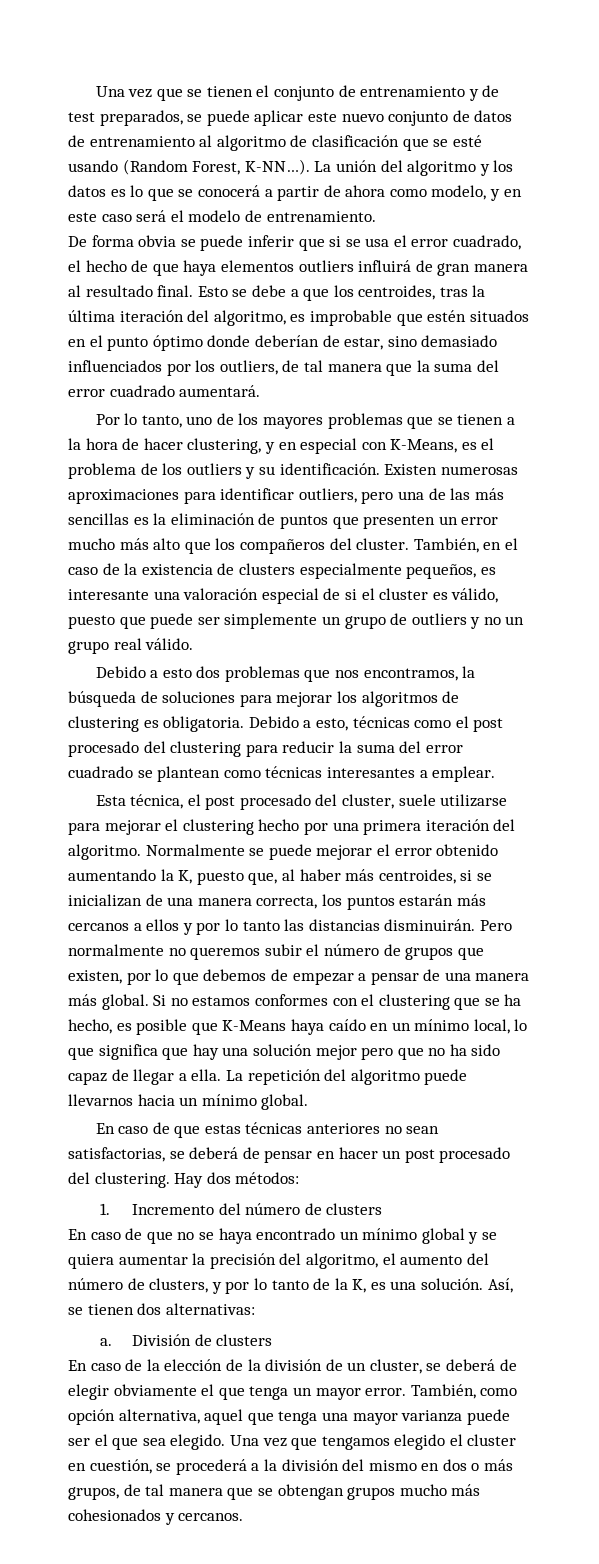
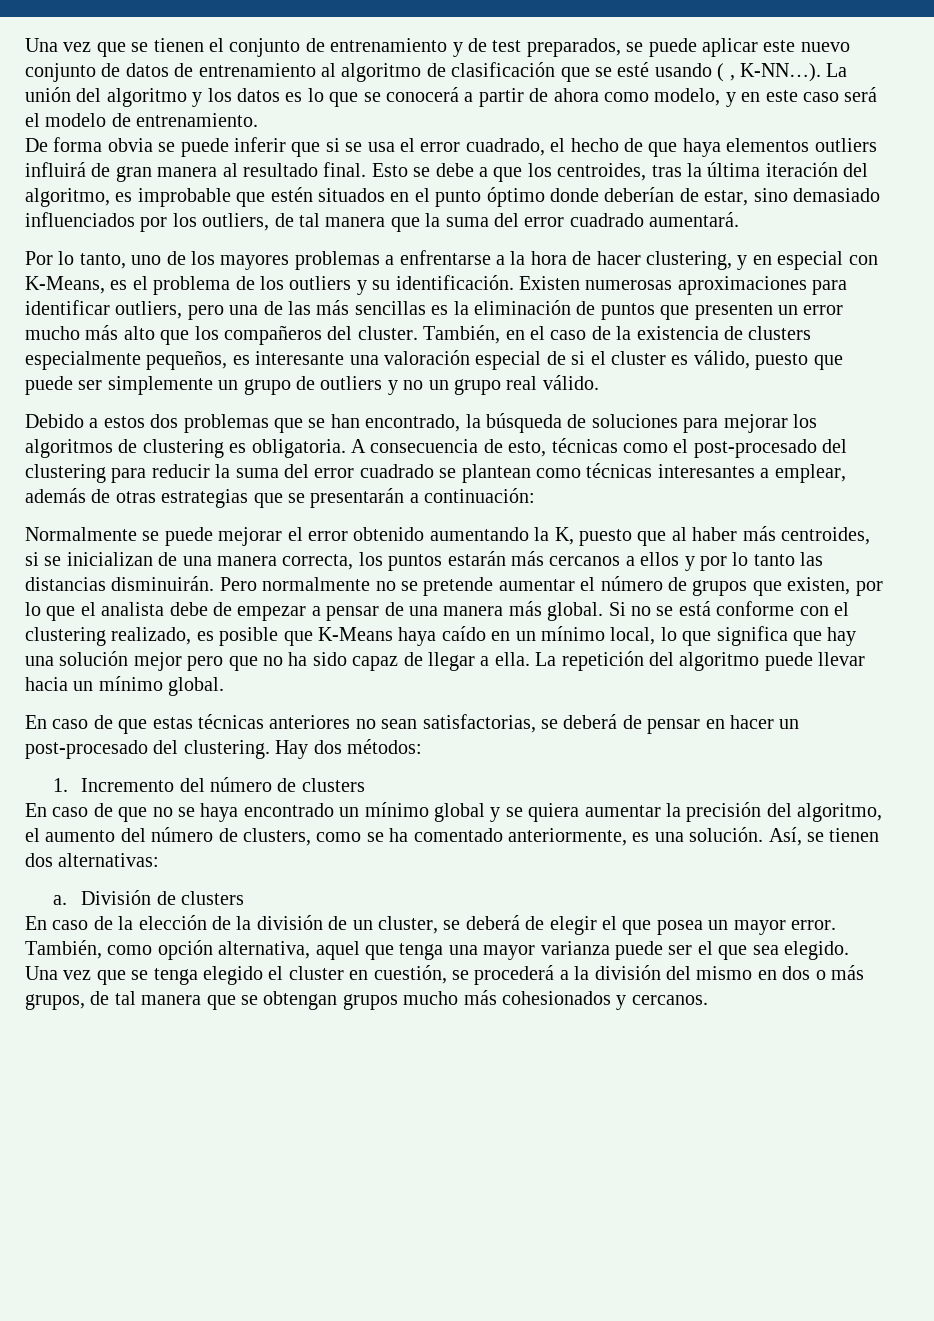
- Una vez que se tienen el conjunto de entrenamiento y de test preparados, se puede aplicar este nuevo conjunto de datos de entrenamiento al algoritmo de clasificación que se esté usando (Random Forest, K-NN…).
+ Una vez que se tienen el conjunto de entrenamiento y de test preparados, se puede aplicar este nuevo conjunto de datos de entrenamiento al algoritmo de clasificación que se esté usando ( , K-NN…).
- Por lo tanto, uno de los mayores problemas que se tienen a la hora de hacer clustering, y en especial con K-Means, es el problema de los outliers y su identificación.
+ Por lo tanto, uno de los mayores problemas a enfrentarse a la hora de hacer clustering, y en especial con K-Means, es el problema de los outliers y su identificación.
- Debido a esto dos problemas que nos encontramos, la búsqueda de soluciones para mejorar los algoritmos de clustering es obligatoria.
+ Debido a estos dos problemas que se han encontrado, la búsqueda de soluciones para mejorar los algoritmos de clustering es obligatoria.
- Debido a esto, técnicas como el post procesado del clustering para reducir la suma del error cuadrado se plantean como técnicas interesantes a emplear.
- Esta técnica, el post procesado del cluster, suele utilizarse para mejorar el clustering hecho por una primera iteración del algoritmo. Normalmente se puede mejorar el error obtenido aumentando la K, puesto que, al haber más centroides, si se inicializan de una manera correcta, los puntos estarán más cercanos a ellos y por lo tanto las distancias disminuirán.
+ A consecuencia de esto, técnicas como el post-procesado del clustering para reducir la suma del error cuadrado se plantean como técnicas interesantes a emplear, además de otras estrategias que se presentarán a continuación:
+ Normalmente se puede mejorar el error obtenido aumentando la K, puesto que al haber más centroides, si se inicializan de una manera correcta, los puntos estarán más cercanos a ellos y por lo tanto las distancias disminuirán.
- Pero normalmente no queremos subir el número de grupos que existen, por lo que debemos de empezar a pensar de una manera más global.
+ Pero normalmente no se pretende aumentar el número de grupos que existen, por lo que el analista debe de empezar a pensar de una manera más global.
- Si no estamos conformes con el clustering que se ha hecho, es posible que K-Means haya caído en un mínimo local, lo que significa que hay una solución mejor pero que no ha sido capaz de llegar a ella.
+ Si no se está conforme con el clustering realizado, es posible que K-Means haya caído en un mínimo local, lo que significa que hay una solución mejor pero que no ha sido capaz de llegar a ella.
- La repetición del algoritmo puede llevarnos hacia un mínimo global.
+ La repetición del algoritmo puede llevar hacia un mínimo global.
- En caso de que estas técnicas anteriores no sean satisfactorias, se deberá de pensar en hacer un post procesado del clustering.
+ En caso de que estas técnicas anteriores no sean satisfactorias, se deberá de pensar en hacer un post-procesado del clustering.
- En caso de que no se haya encontrado un mínimo global y se quiera aumentar la precisión del algoritmo, el aumento del número de clusters, y por lo tanto de la K, es una solución.
+ En caso de que no se haya encontrado un mínimo global y se quiera aumentar la precisión del algoritmo, el aumento del número de clusters, como se ha comentado anteriormente, es una solución.
- En caso de la elección de la división de un cluster, se deberá de elegir obviamente el que tenga un mayor error.
+ En caso de la elección de la división de un cluster, se deberá de elegir el que posea un mayor error.
- Una vez que tengamos elegido el cluster en cuestión, se procederá a la división del mismo en dos o más grupos, de tal manera que se obtengan grupos mucho más cohesionados y cercanos.
+ Una vez que se tenga elegido el cluster en cuestión, se procederá a la división del mismo en dos o más grupos, de tal manera que se obtengan grupos mucho más cohesionados y cercanos.

